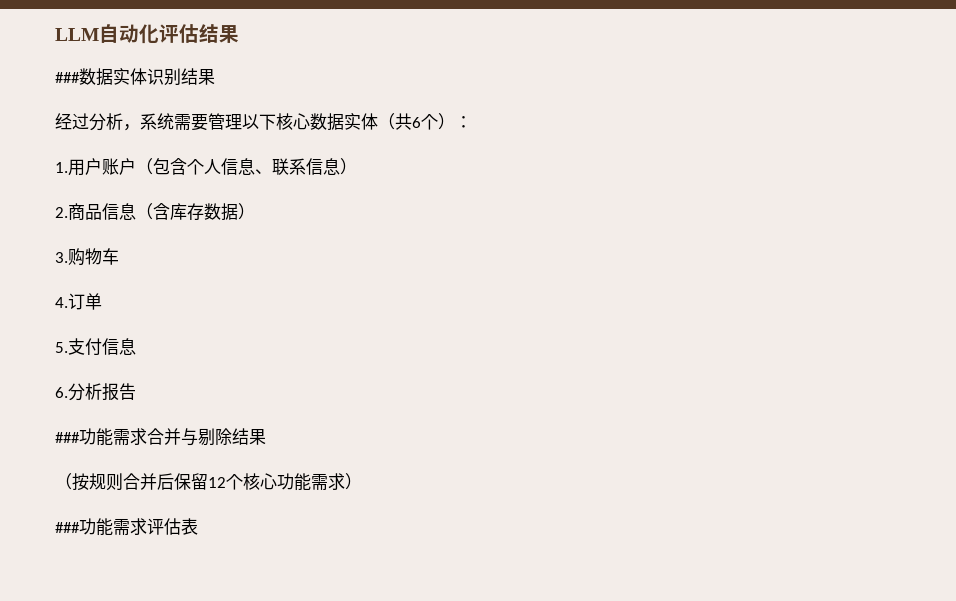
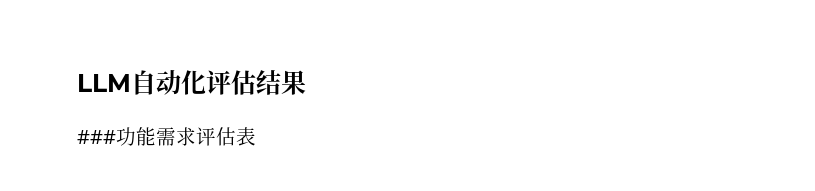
- ###数据实体识别结果
- 经过分析，系统需要管理以下核心数据实体（共6个）：
- 1.用户账户（包含个人信息、联系信息）
- 2.商品信息（含库存数据）
- 3.购物车
- 4.订单
- 5.支付信息
- 6.分析报告
- ###功能需求合并与剔除结果
- （按规则合并后保留12个核心功能需求）

